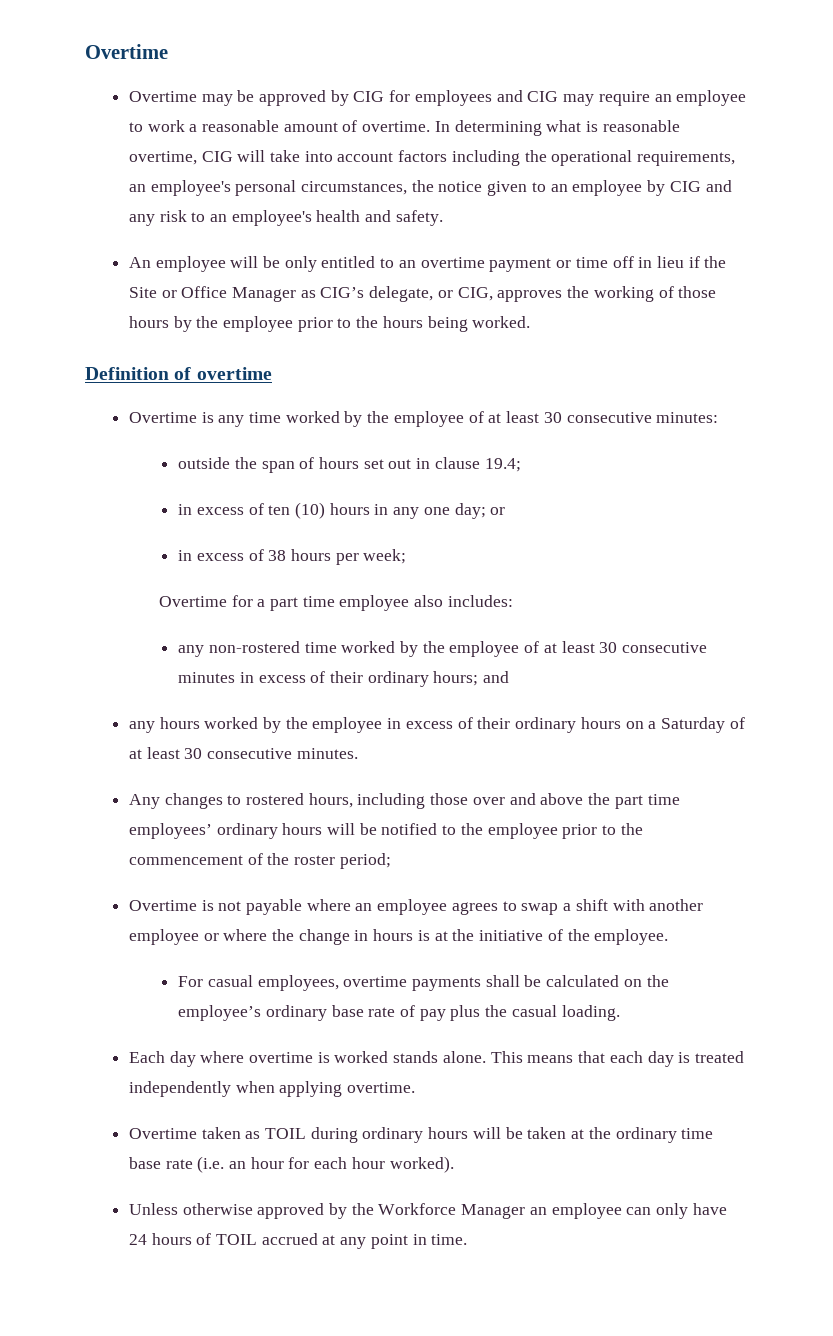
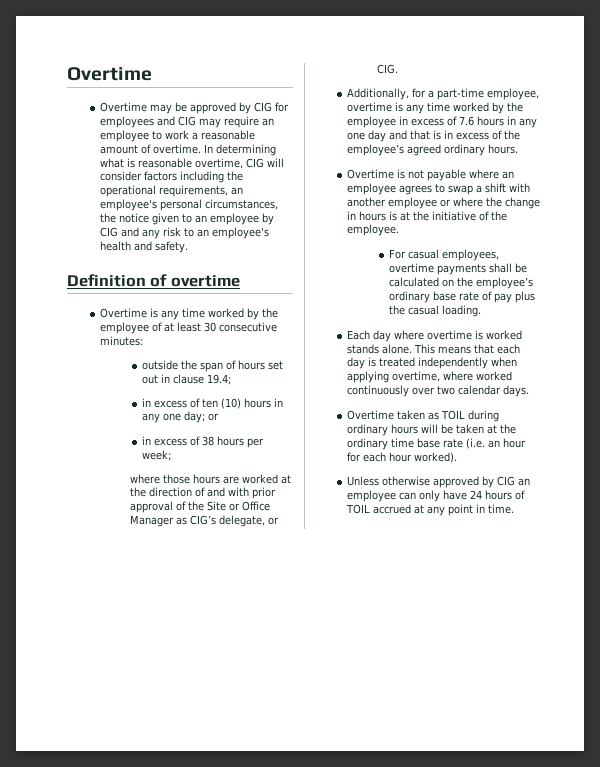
- In determining what is reasonable overtime, CIG will take into account factors including the operational requirements, an employee's personal circumstances, the notice given to an employee by CIG and any risk to an employee's health and safety.
+ In determining what is reasonable overtime, CIG will consider factors including the operational requirements, an employee's personal circumstances, the notice given to an employee by CIG and any risk to an employee's health and safety.
- An employee will be only entitled to an overtime payment or time off in lieu if the Site or Office Manager as CIG’s delegate, or CIG, approves the working of those hours by the employee prior to the hours being worked.
- Overtime for a part time employee also includes:
- any non-rostered time worked by the employee of at least 30 consecutive minutes in excess of their ordinary hours; and
- any hours worked by the employee in excess of their ordinary hours on a Saturday of at least 30 consecutive minutes.
- Any changes to rostered hours, including those over and above the part time employees’ ordinary hours will be notified to the employee prior to the commencement of the roster period;
+ where those hours are worked at the direction of and with prior approval of the Site or Office Manager as CIG’s delegate, or CIG.
+ Additionally, for a part-time employee, overtime is any time worked by the employee in excess of 7.6 hours in any one day and that is in excess of the employee’s agreed ordinary hours.
- This means that each day is treated independently when applying overtime.
+ This means that each day is treated independently when applying overtime, where worked continuously over two calendar days.
- Unless otherwise approved by the Workforce Manager an employee can only have 24 hours of TOIL accrued at any point in time.
+ Unless otherwise approved by CIG an employee can only have 24 hours of TOIL accrued at any point in time.

